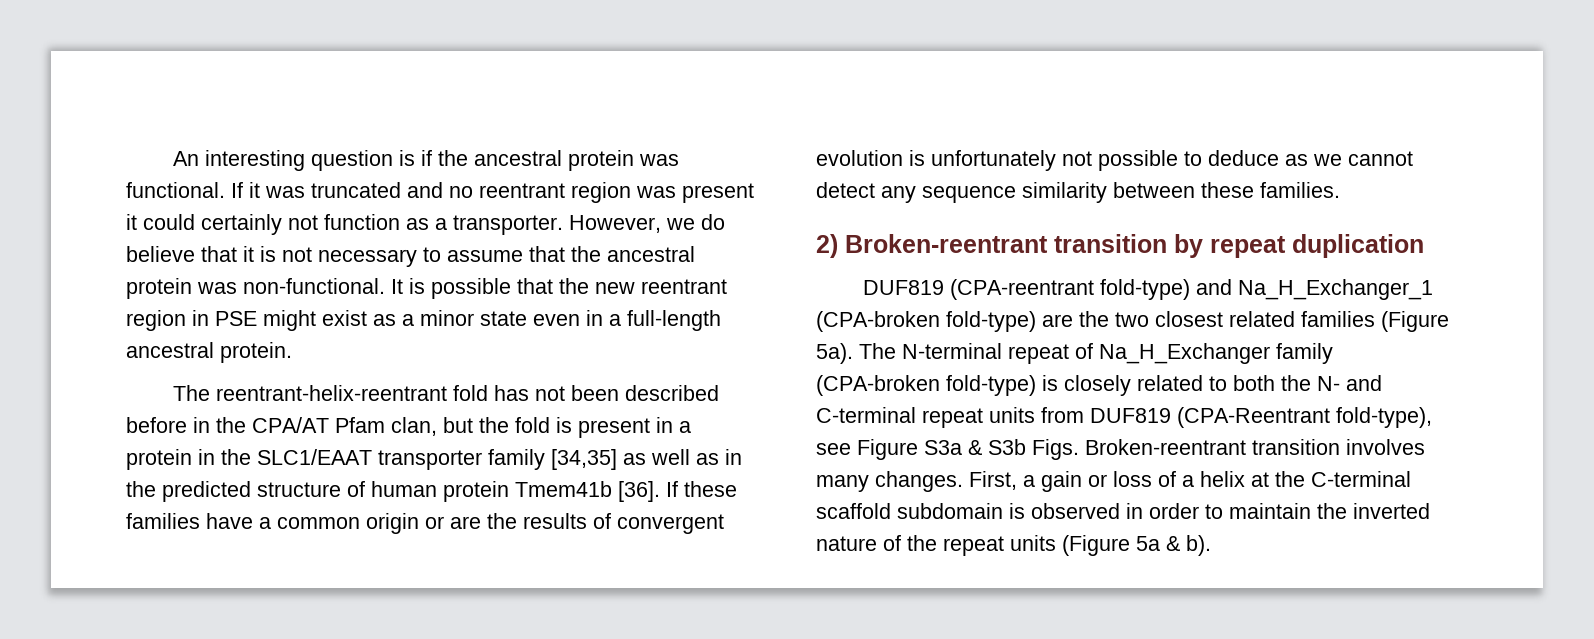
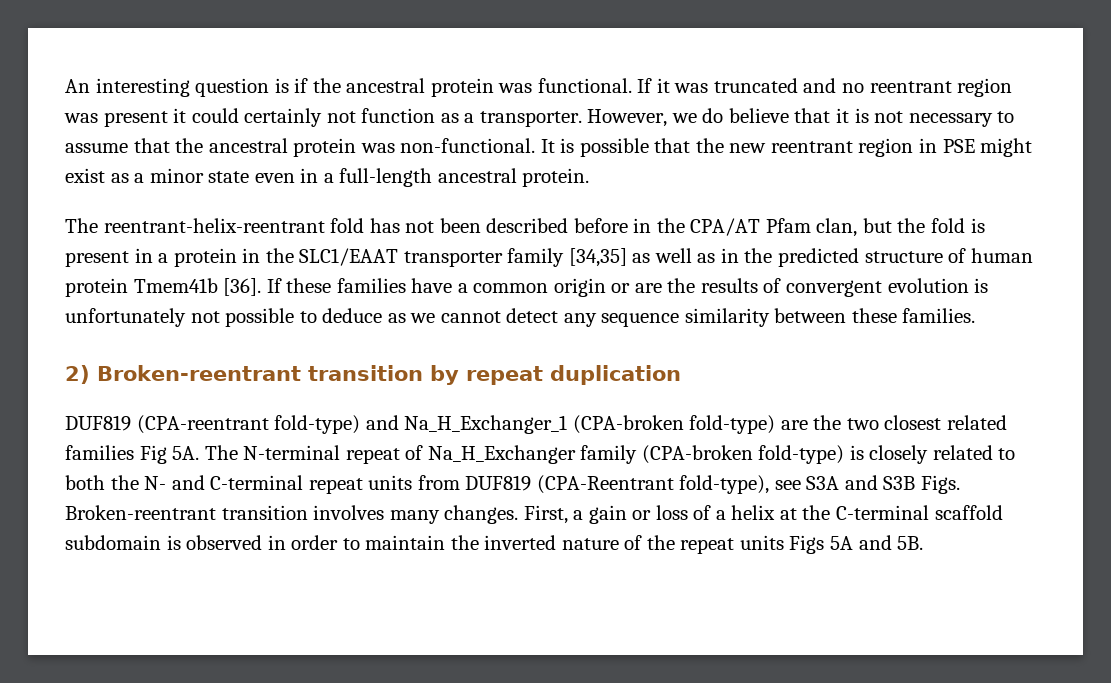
- DUF819 (CPA-reentrant fold-type) and Na_H_Exchanger_1 (CPA-broken fold-type) are the two closest related families (Figure 5a).
+ DUF819 (CPA-reentrant fold-type) and Na_H_Exchanger_1 (CPA-broken fold-type) are the two closest related families Fig 5A.
- The N-terminal repeat of Na_H_Exchanger family (CPA-broken fold-type) is closely related to both the N- and C-terminal repeat units from DUF819 (CPA-Reentrant fold-type), see Figure S3a & S3b Figs. Broken-reentrant transition involves many changes.
+ The N-terminal repeat of Na_H_Exchanger family (CPA-broken fold-type) is closely related to both the N- and C-terminal repeat units from DUF819 (CPA-Reentrant fold-type), see S3A and S3B Figs. Broken-reentrant transition involves many changes.
- First, a gain or loss of a helix at the C-terminal scaffold subdomain is observed in order to maintain the inverted nature of the repeat units (Figure 5a & b).
+ First, a gain or loss of a helix at the C-terminal scaffold subdomain is observed in order to maintain the inverted nature of the repeat units Figs 5A and 5B.

